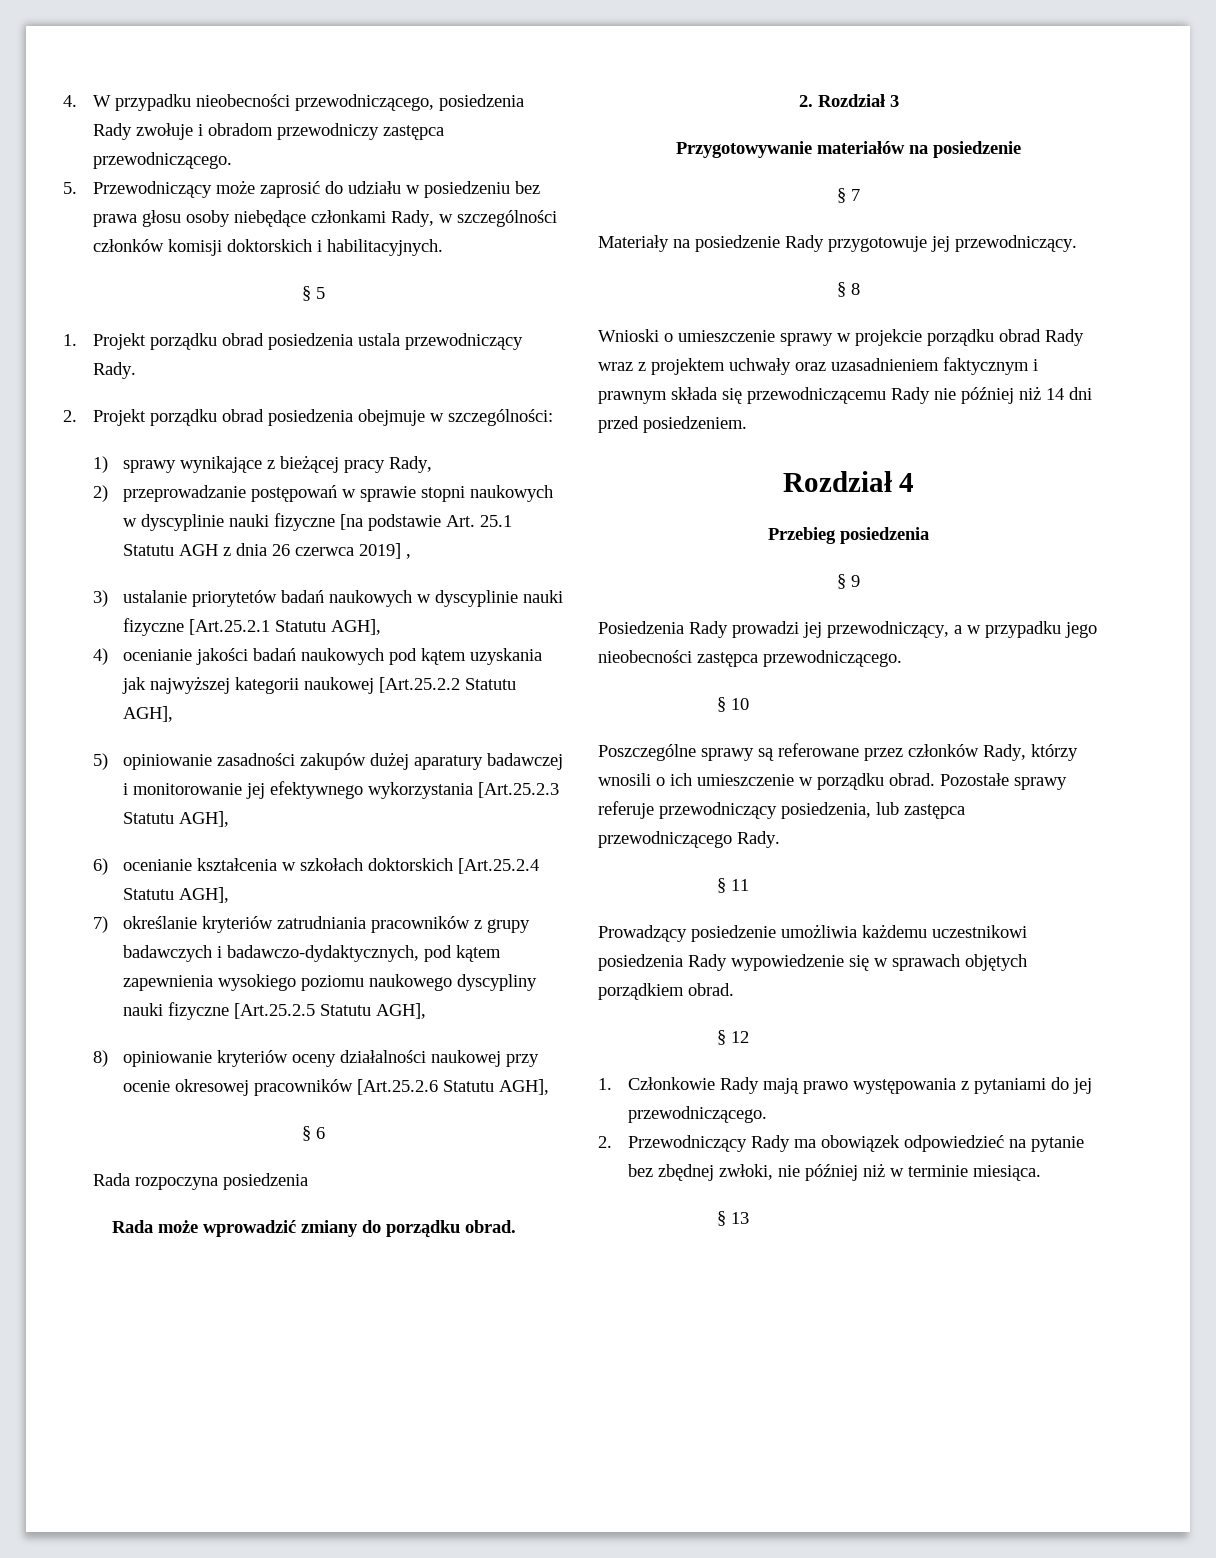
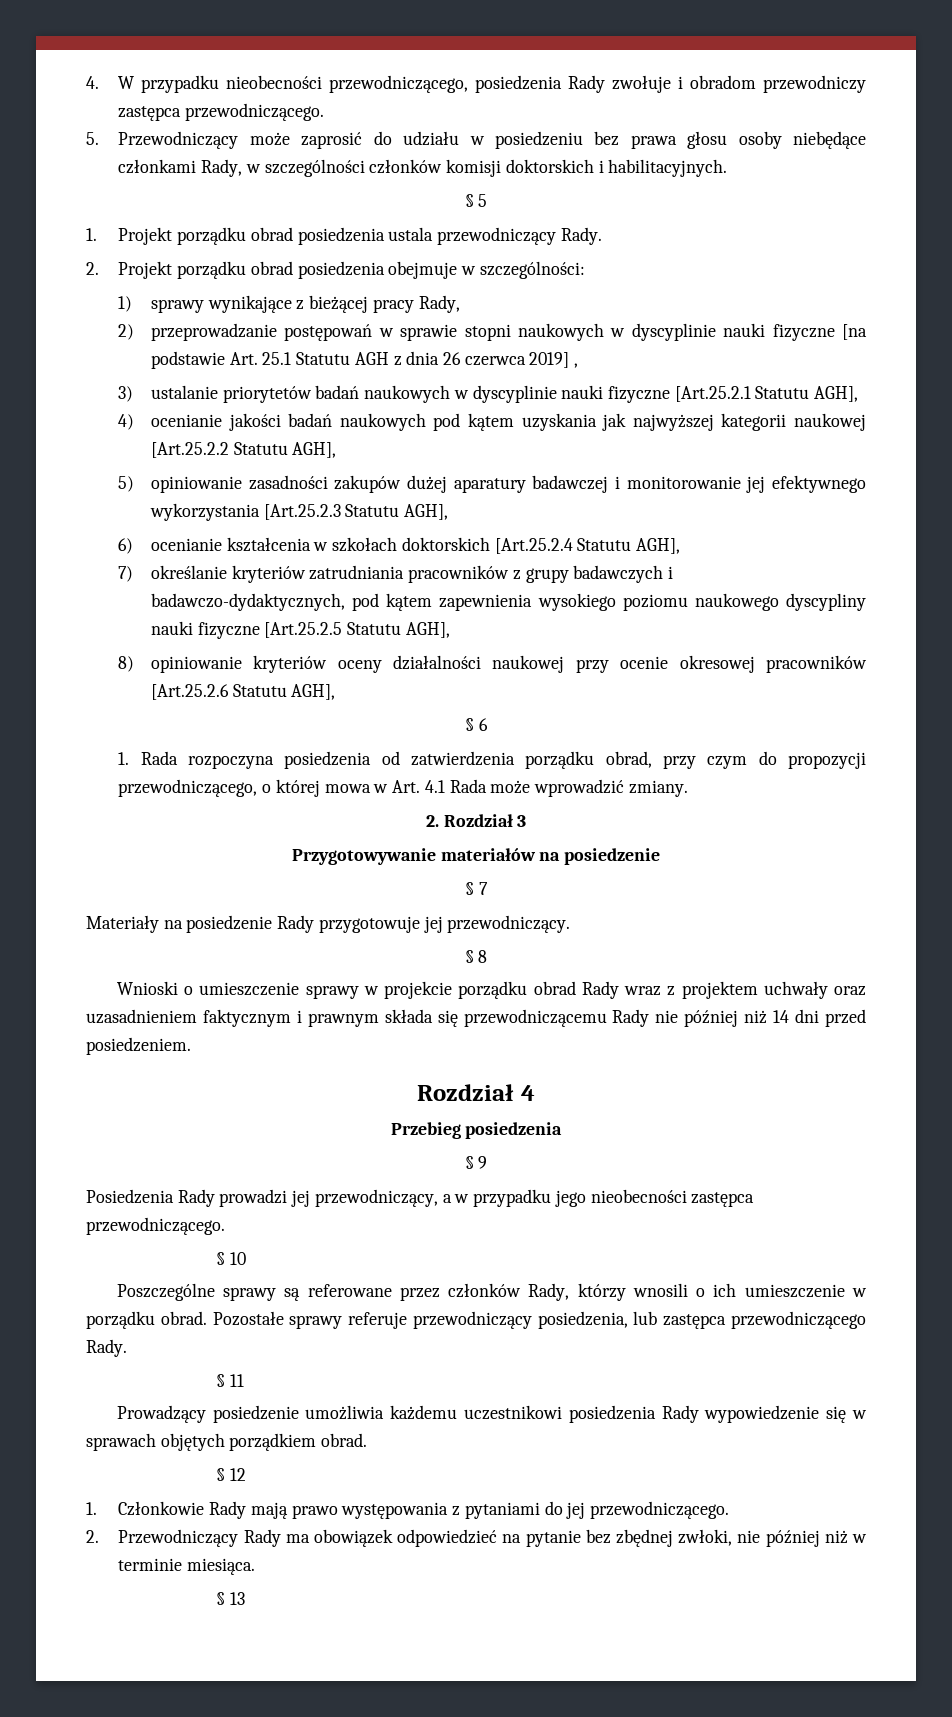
- Rada rozpoczyna posiedzenia
- Rada może wprowadzić zmiany do porządku obrad.
+ 1. Rada rozpoczyna posiedzenia od zatwierdzenia porządku obrad, przy czym do propozycji przewodniczącego, o której mowa w Art. 4.1 Rada może wprowadzić zmiany.

